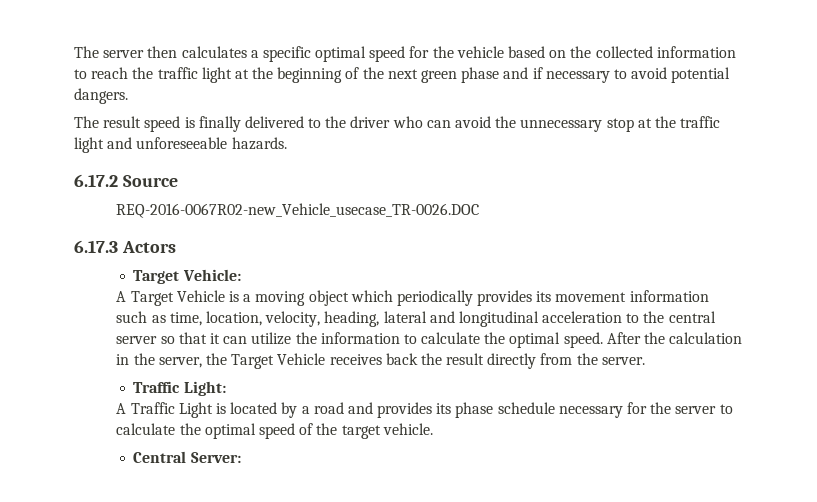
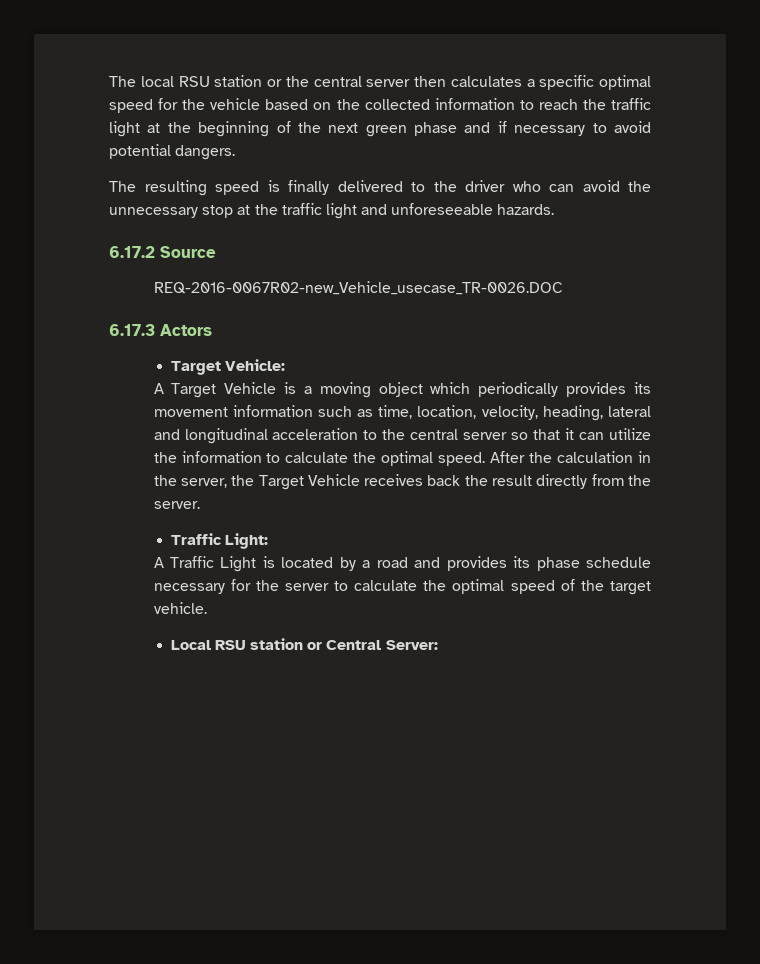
- The server then calculates a specific optimal speed for the vehicle based on the collected information to reach the traffic light at the beginning of the next green phase and if necessary to avoid potential dangers.
+ The local RSU station or the central server then calculates a specific optimal speed for the vehicle based on the collected information to reach the traffic light at the beginning of the next green phase and if necessary to avoid potential dangers.
- The result speed is finally delivered to the driver who can avoid the unnecessary stop at the traffic light and unforeseeable hazards.
+ The resulting speed is finally delivered to the driver who can avoid the unnecessary stop at the traffic light and unforeseeable hazards.
- Central Server:
+ Local RSU station or Central Server:

